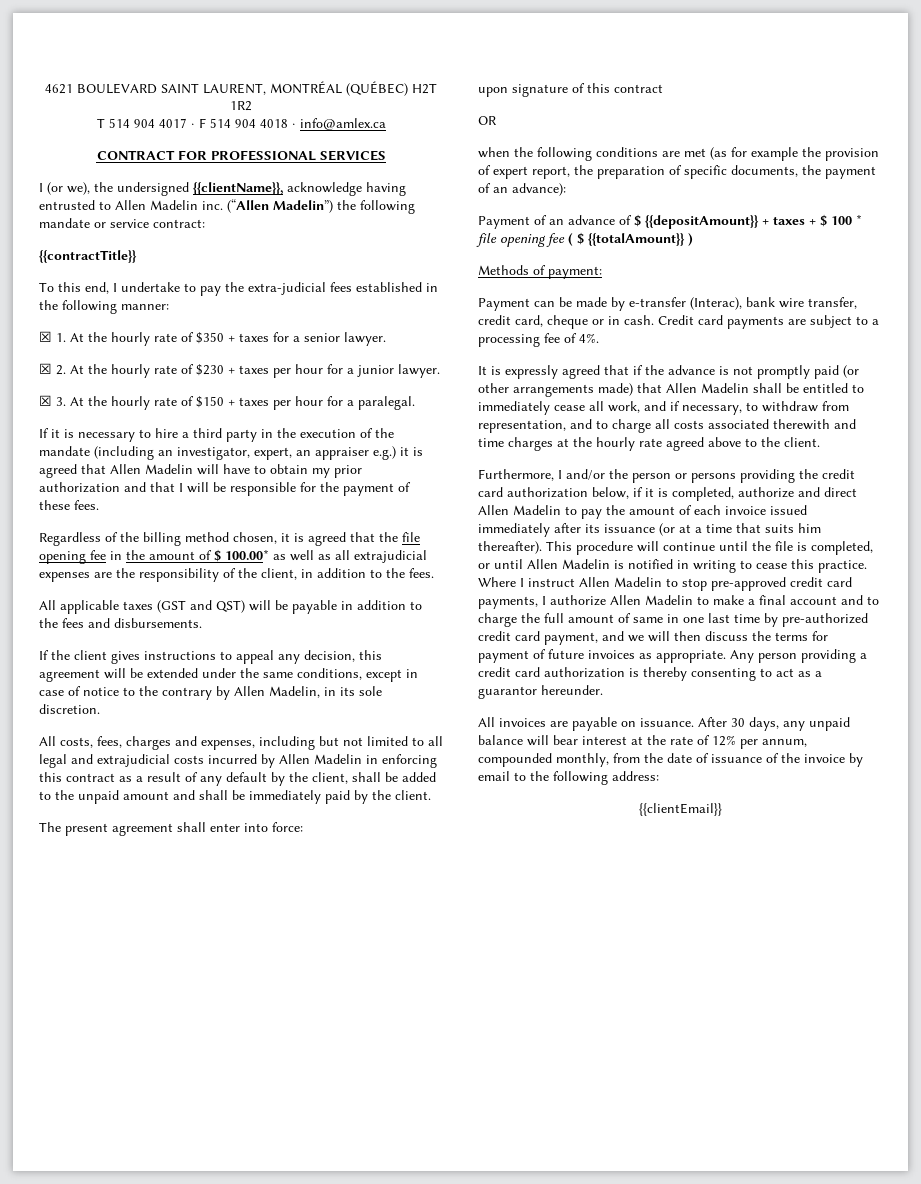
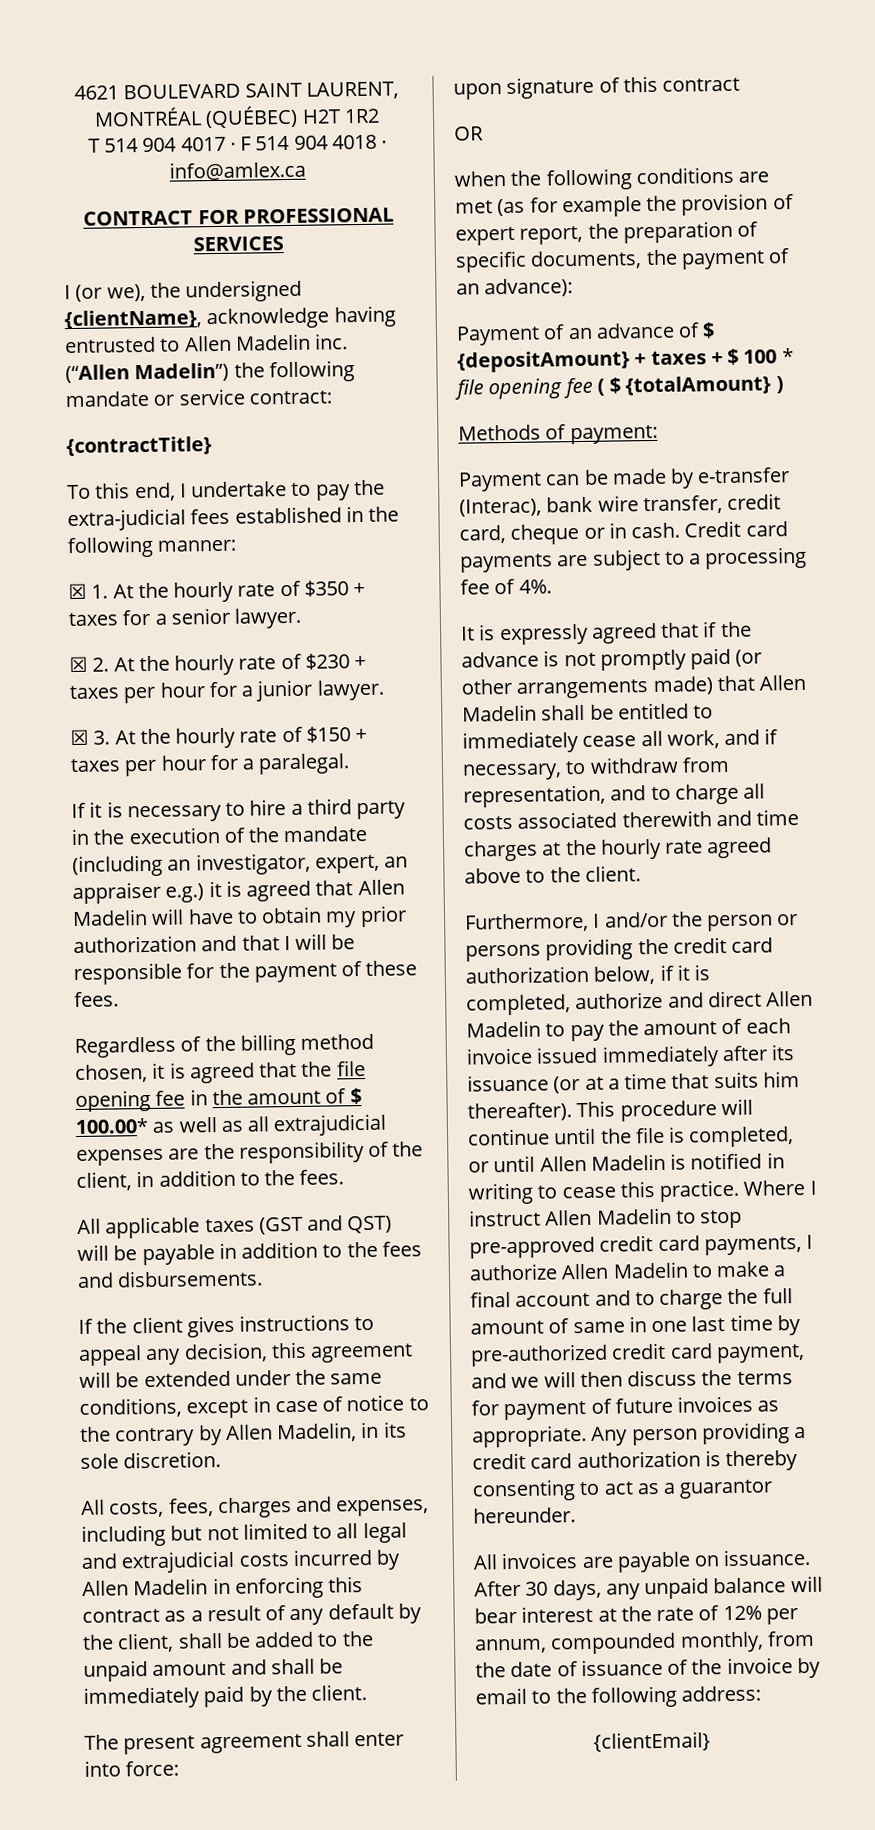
- I (or we), the undersigned {{clientName}}, acknowledge having entrusted to Allen Madelin inc. (“Allen Madelin”) the following mandate or service contract:
+ I (or we), the undersigned {clientName}, acknowledge having entrusted to Allen Madelin inc. (“Allen Madelin”) the following mandate or service contract:
- {{contractTitle}}
+ {contractTitle}
- Payment of an advance of $ {{depositAmount}} + taxes + $ 100 * file opening fee ( $ {{totalAmount}} )
+ Payment of an advance of $ {depositAmount} + taxes + $ 100 * file opening fee ( $ {totalAmount} )
- {{clientEmail}}
+ {clientEmail}

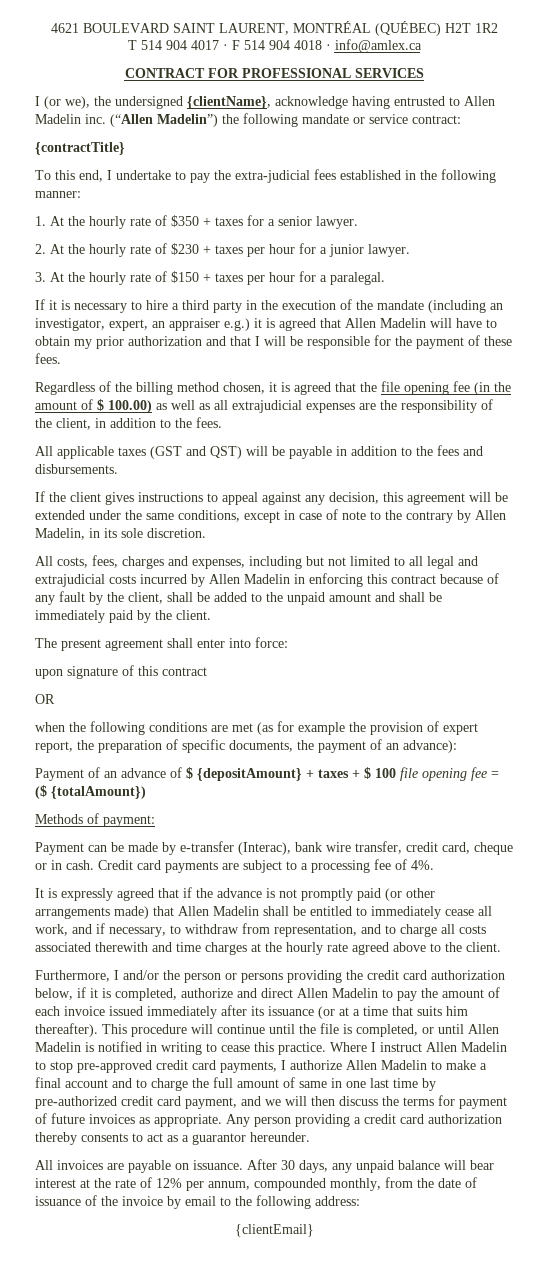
- ☒ 1. At the hourly rate of $350 + taxes for a senior lawyer.
+ 1. At the hourly rate of $350 + taxes for a senior lawyer.
- ☒ 2. At the hourly rate of $230 + taxes per hour for a junior lawyer.
+ 2. At the hourly rate of $230 + taxes per hour for a junior lawyer.
- ☒ 3. At the hourly rate of $150 + taxes per hour for a paralegal.
+ 3. At the hourly rate of $150 + taxes per hour for a paralegal.
- Regardless of the billing method chosen, it is agreed that the file opening fee in the amount of $ 100.00* as well as all extrajudicial expenses are the responsibility of the client, in addition to the fees.
+ Regardless of the billing method chosen, it is agreed that the file opening fee (in the amount of $ 100.00) as well as all extrajudicial expenses are the responsibility of the client, in addition to the fees.
- If the client gives instructions to appeal any decision, this agreement will be extended under the same conditions, except in case of notice to the contrary by Allen Madelin, in its sole discretion.
+ If the client gives instructions to appeal against any decision, this agreement will be extended under the same conditions, except in case of note to the contrary by Allen Madelin, in its sole discretion.
- All costs, fees, charges and expenses, including but not limited to all legal and extrajudicial costs incurred by Allen Madelin in enforcing this contract as a result of any default by the client, shall be added to the unpaid amount and shall be immediately paid by the client.
+ All costs, fees, charges and expenses, including but not limited to all legal and extrajudicial costs incurred by Allen Madelin in enforcing this contract because of any fault by the client, shall be added to the unpaid amount and shall be immediately paid by the client.
- Payment of an advance of $ {depositAmount} + taxes + $ 100 * file opening fee ( $ {totalAmount} )
+ Payment of an advance of $ {depositAmount} + taxes + $ 100 file opening fee = ($ {totalAmount})
- Any person providing a credit card authorization is thereby consenting to act as a guarantor hereunder.
+ Any person providing a credit card authorization thereby consents to act as a guarantor hereunder.

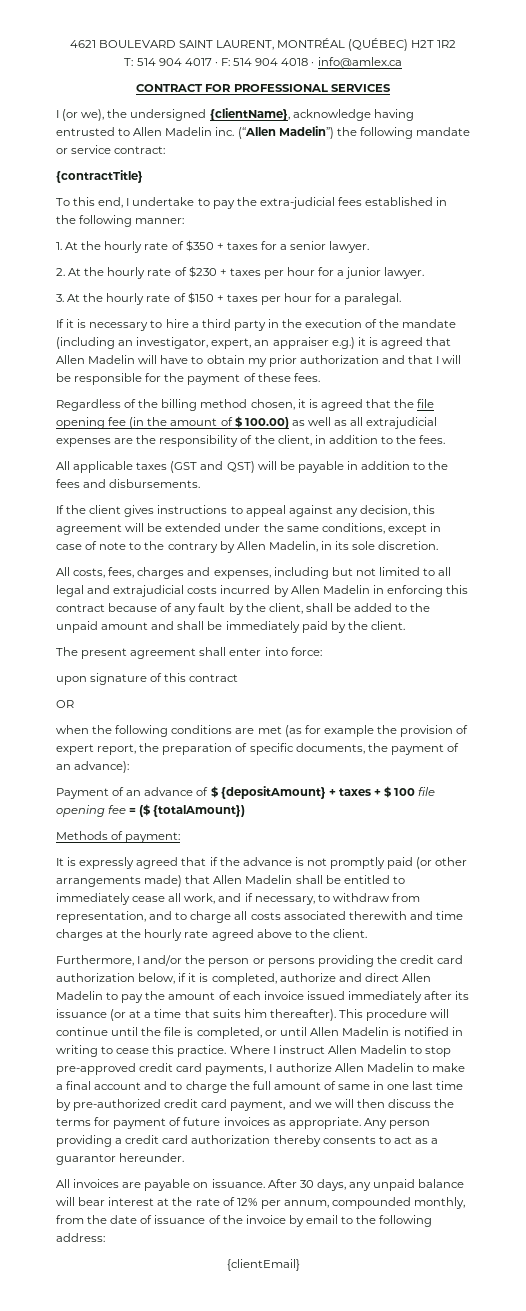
- T 514 904 4017 · F 514 904 4018 · info@amlex.ca
+ T: 514 904 4017 · F: 514 904 4018 · info@amlex.ca
- Payment can be made by e-transfer (Interac), bank wire transfer, credit card, cheque or in cash. Credit card payments are subject to a processing fee of 4%.

